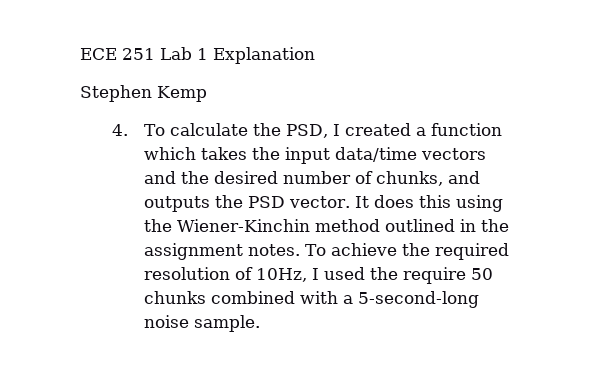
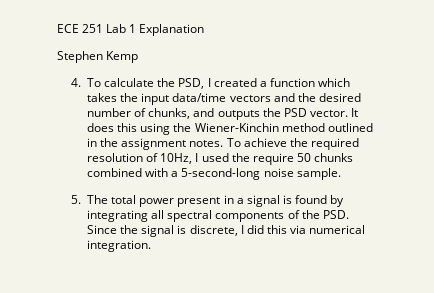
+ 5. The total power present in a signal is found by integrating all spectral components of the PSD. Since the signal is discrete, I did this via numerical integration.

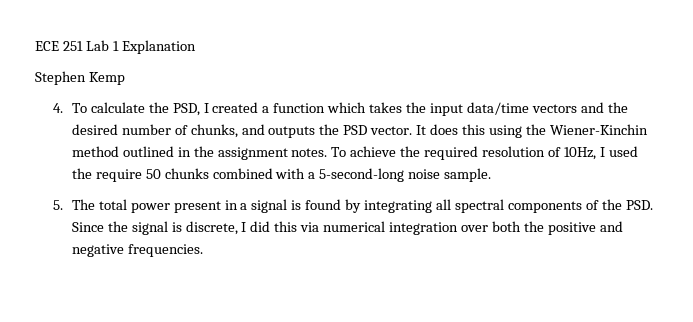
- 5. The total power present in a signal is found by integrating all spectral components of the PSD. Since the signal is discrete, I did this via numerical integration.
+ 5. The total power present in a signal is found by integrating all spectral components of the PSD. Since the signal is discrete, I did this via numerical integration over both the positive and negative frequencies.

